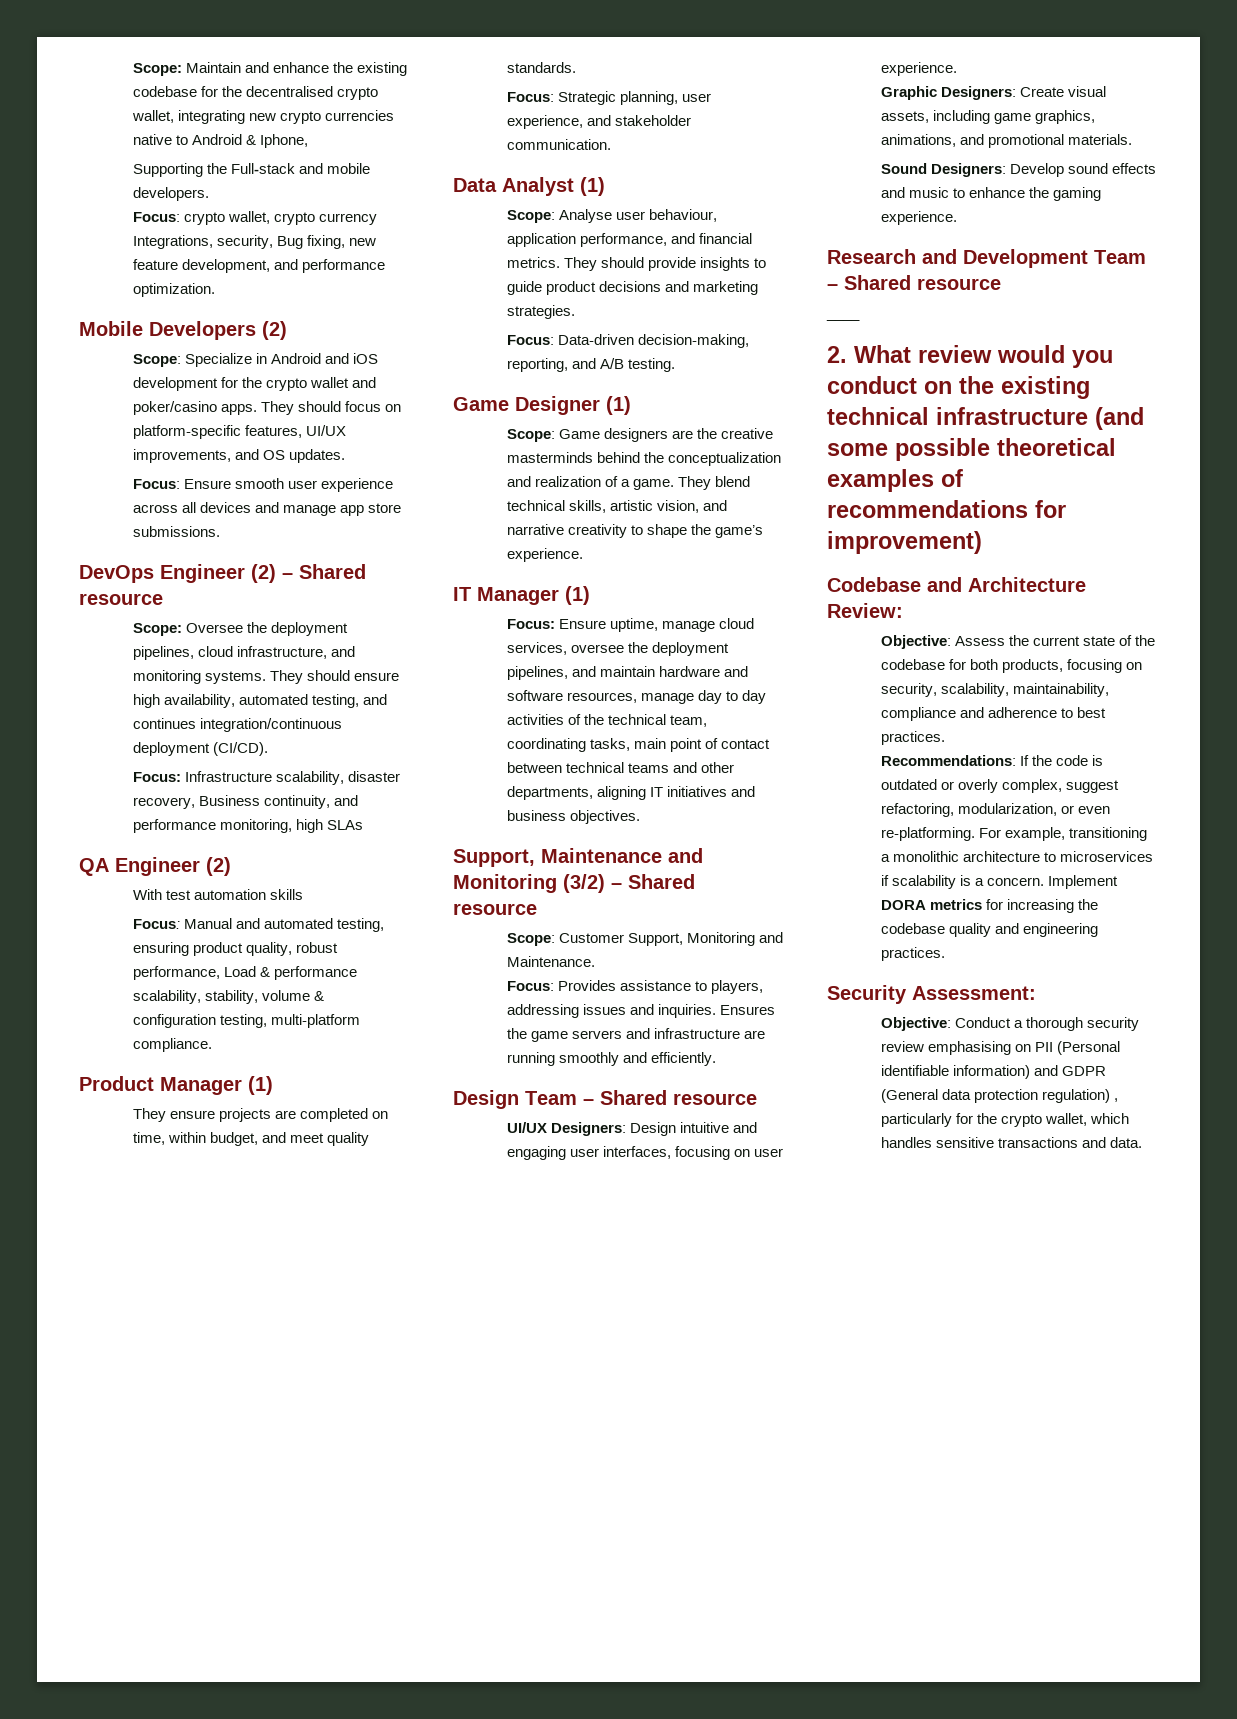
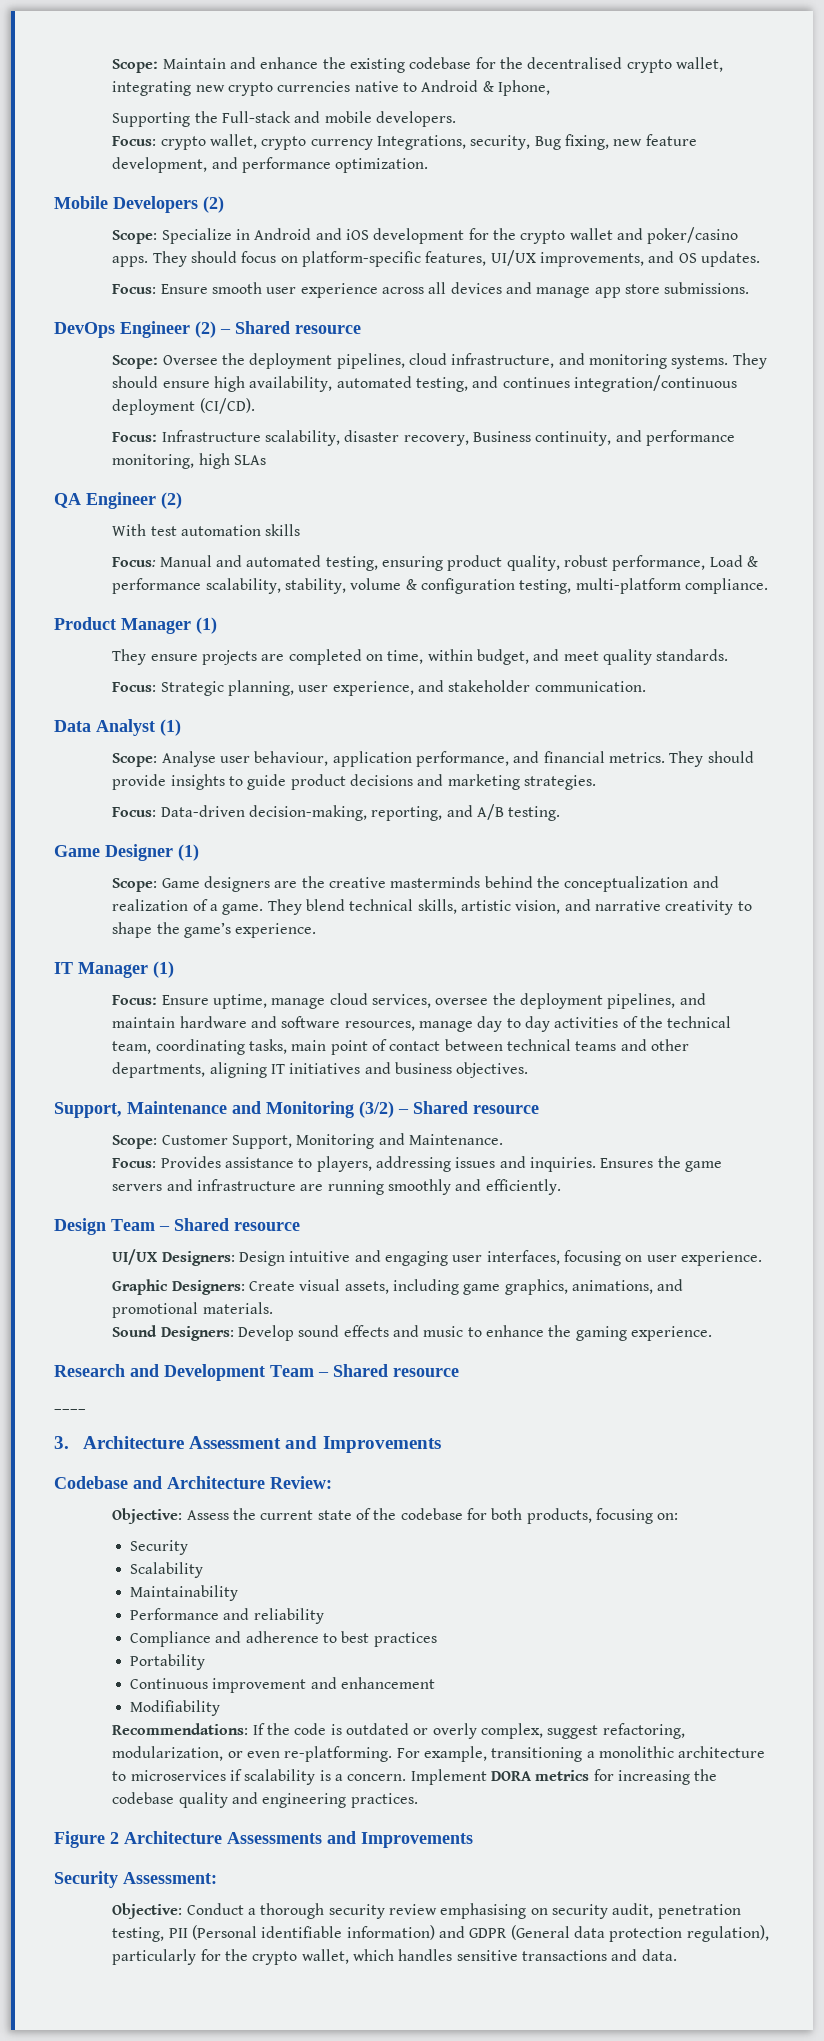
- 2. What review would you conduct on the existing technical infrastructure (and some possible theoretical examples of recommendations for improvement)
+ 3. Architecture Assessment and Improvements
- Objective: Assess the current state of the codebase for both products, focusing on security, scalability, maintainability, compliance and adherence to best practices.
+ Objective: Assess the current state of the codebase for both products, focusing on:
+ Security
+ Scalability
+ Maintainability
+ Performance and reliability
+ Compliance and adherence to best practices
+ Portability
+ Continuous improvement and enhancement
+ Modifiability
+ Figure 2 Architecture Assessments and Improvements
- Objective: Conduct a thorough security review emphasising on PII (Personal identifiable information) and GDPR (General data protection regulation) , particularly for the crypto wallet, which handles sensitive transactions and data.
+ Objective: Conduct a thorough security review emphasising on security audit, penetration testing, PII (Personal identifiable information) and GDPR (General data protection regulation), particularly for the crypto wallet, which handles sensitive transactions and data.

